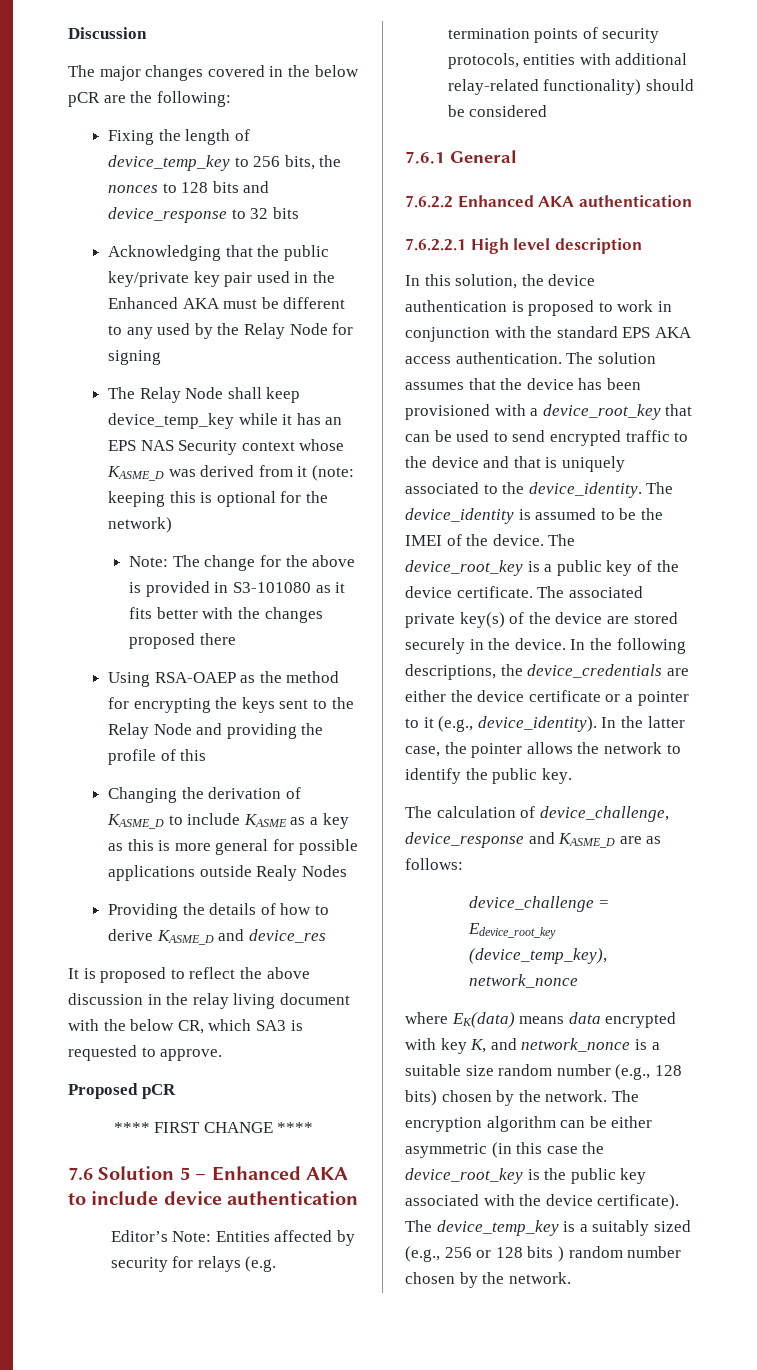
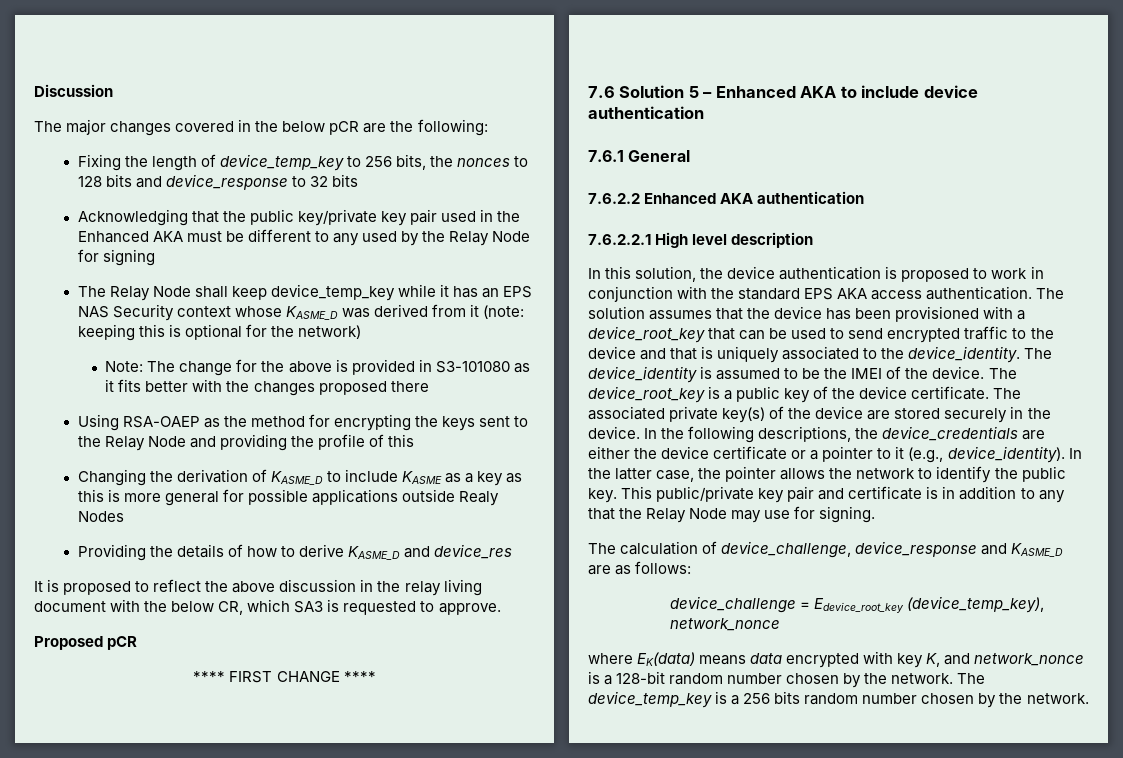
- Editor’s Note: Entities affected by security for relays (e.g. termination points of security protocols, entities with additional relay-related functionality) should be considered
+ This public/private key pair and certificate is in addition to any that the Relay Node may use for signing.
- where EK(data) means data encrypted with key K, and network_nonce is a suitable size random number (e.g., 128 bits) chosen by the network. The encryption algorithm can be either asymmetric (in this case the device_root_key is the public key associated with the device certificate). The device_temp_key is a suitably sized (e.g., 256 or 128 bits ) random number chosen by the network.
+ where EK(data) means data encrypted with key K, and network_nonce is a 128-bit random number chosen by the network. The device_temp_key is a 256 bits random number chosen by the network.

